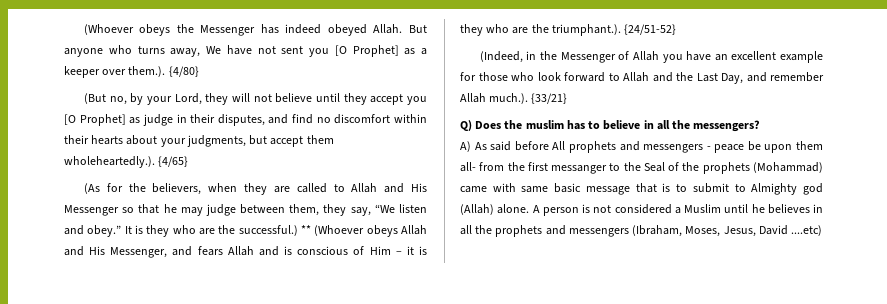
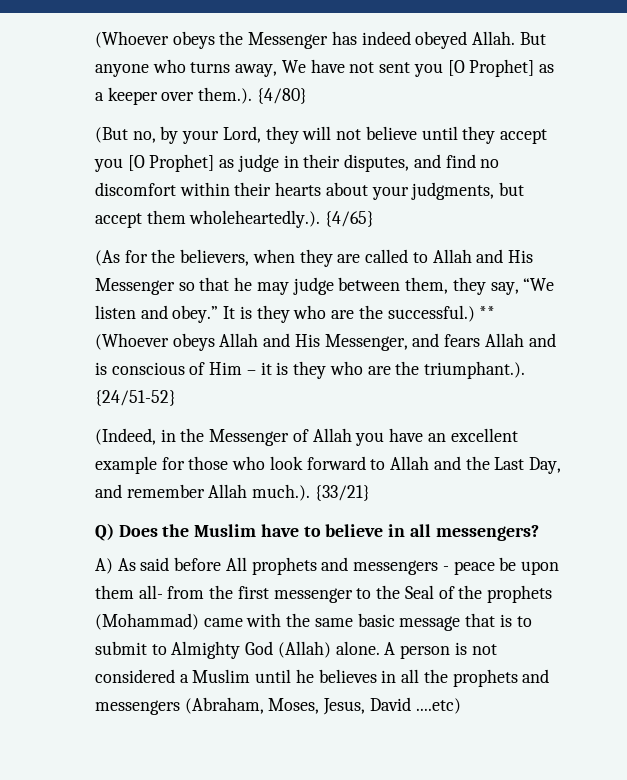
- Q) Does the muslim has to believe in all the messengers?
+ Q) Does the Muslim have to believe in all messengers?
- A) As said before All prophets and messengers - peace be upon them all- from the first messanger to the Seal of the prophets (Mohammad) came with same basic message that is to submit to Almighty god (Allah) alone.
+ A) As said before All prophets and messengers - peace be upon them all- from the first messenger to the Seal of the prophets (Mohammad) came with the same basic message that is to submit to Almighty God (Allah) alone.
- A person is not considered a Muslim until he believes in all the prophets and messengers (Ibraham, Moses, Jesus, David ....etc)
+ A person is not considered a Muslim until he believes in all the prophets and messengers (Abraham, Moses, Jesus, David ....etc)

